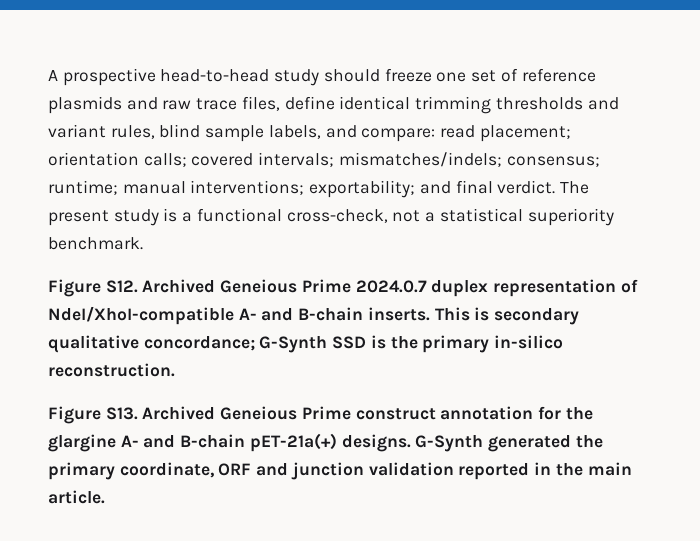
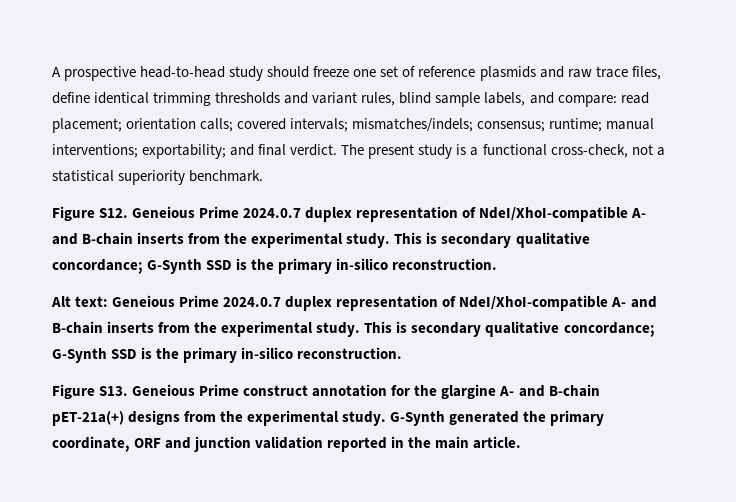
- Figure S12. Archived Geneious Prime 2024.0.7 duplex representation of NdeI/XhoI-compatible A- and B-chain inserts.
+ Figure S12. Geneious Prime 2024.0.7 duplex representation of NdeI/XhoI-compatible A- and B-chain inserts from the experimental study. This is secondary qualitative concordance; G-Synth SSD is the primary in-silico reconstruction.
+ Alt text: Geneious Prime 2024.0.7 duplex representation of NdeI/XhoI-compatible A- and B-chain inserts from the experimental study.
- Figure S13. Archived Geneious Prime construct annotation for the glargine A- and B-chain pET-21a(+) designs.
+ Figure S13. Geneious Prime construct annotation for the glargine A- and B-chain pET-21a(+) designs from the experimental study.

